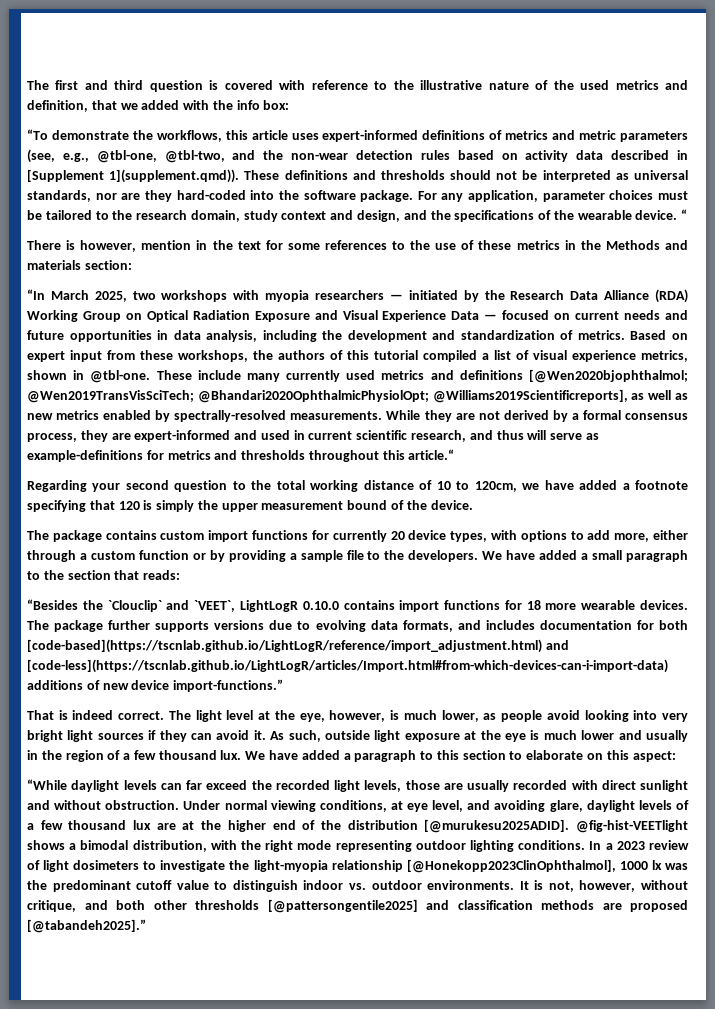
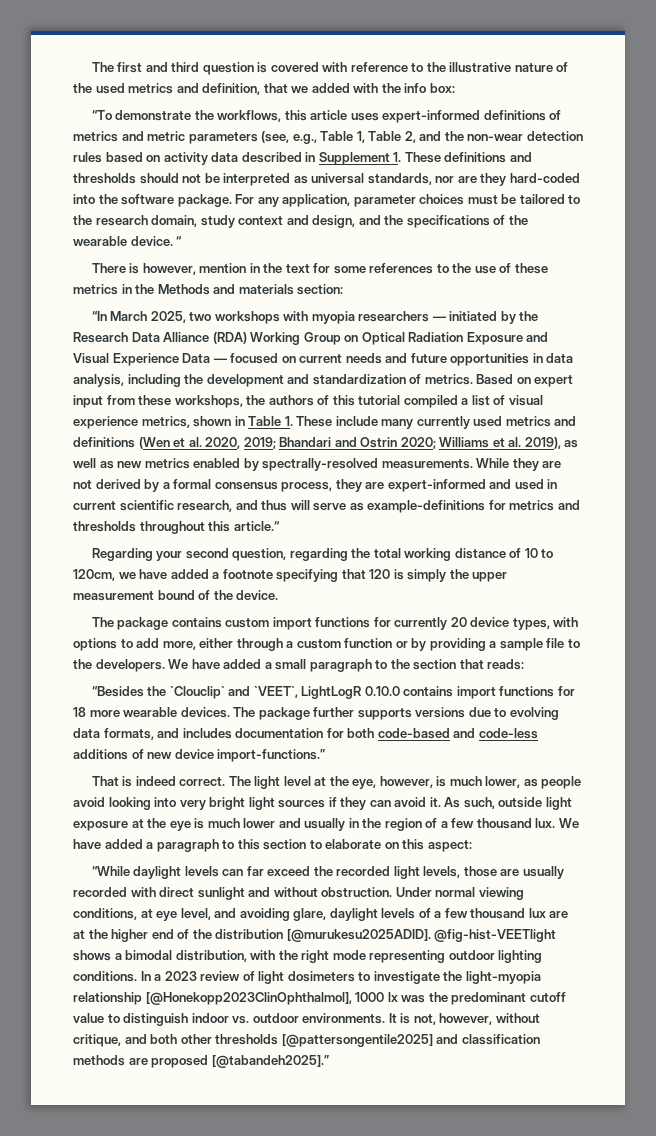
- “To demonstrate the workflows, this article uses expert-informed definitions of metrics and metric parameters (see, e.g., @tbl-one, @tbl-two, and the non-wear detection rules based on activity data described in [Supplement 1](supplement.qmd)). These definitions and thresholds should not be interpreted as universal standards, nor are they hard-coded into the software package.
+ “To demonstrate the workflows, this article uses expert-informed definitions of metrics and metric parameters (see, e.g., Table 1, Table 2, and the non-wear detection rules based on activity data described in Supplement 1. These definitions and thresholds should not be interpreted as universal standards, nor are they hard-coded into the software package.
- Based on expert input from these workshops, the authors of this tutorial compiled a list of visual experience metrics, shown in @tbl-one. These include many currently used metrics and definitions [@Wen2020bjophthalmol; @Wen2019TransVisSciTech; @Bhandari2020OphthalmicPhysiolOpt; @Williams2019Scientificreports], as well as new metrics enabled by spectrally-resolved measurements.
+ Based on expert input from these workshops, the authors of this tutorial compiled a list of visual experience metrics, shown in Table 1. These include many currently used metrics and definitions (Wen et al. 2020, 2019; Bhandari and Ostrin 2020; Williams et al. 2019), as well as new metrics enabled by spectrally-resolved measurements.
- Regarding your second question to the total working distance of 10 to 120cm, we have added a footnote specifying that 120 is simply the upper measurement bound of the device.
+ Regarding your second question, regarding the total working distance of 10 to 120cm, we have added a footnote specifying that 120 is simply the upper measurement bound of the device.
- The package further supports versions due to evolving data formats, and includes documentation for both [code-based](https://tscnlab.github.io/LightLogR/reference/import_adjustment.html) and [code-less](https://tscnlab.github.io/LightLogR/articles/Import.html#from-which-devices-can-i-import-data) additions of new device import-functions.”
+ The package further supports versions due to evolving data formats, and includes documentation for both code-based and code-less additions of new device import-functions.”

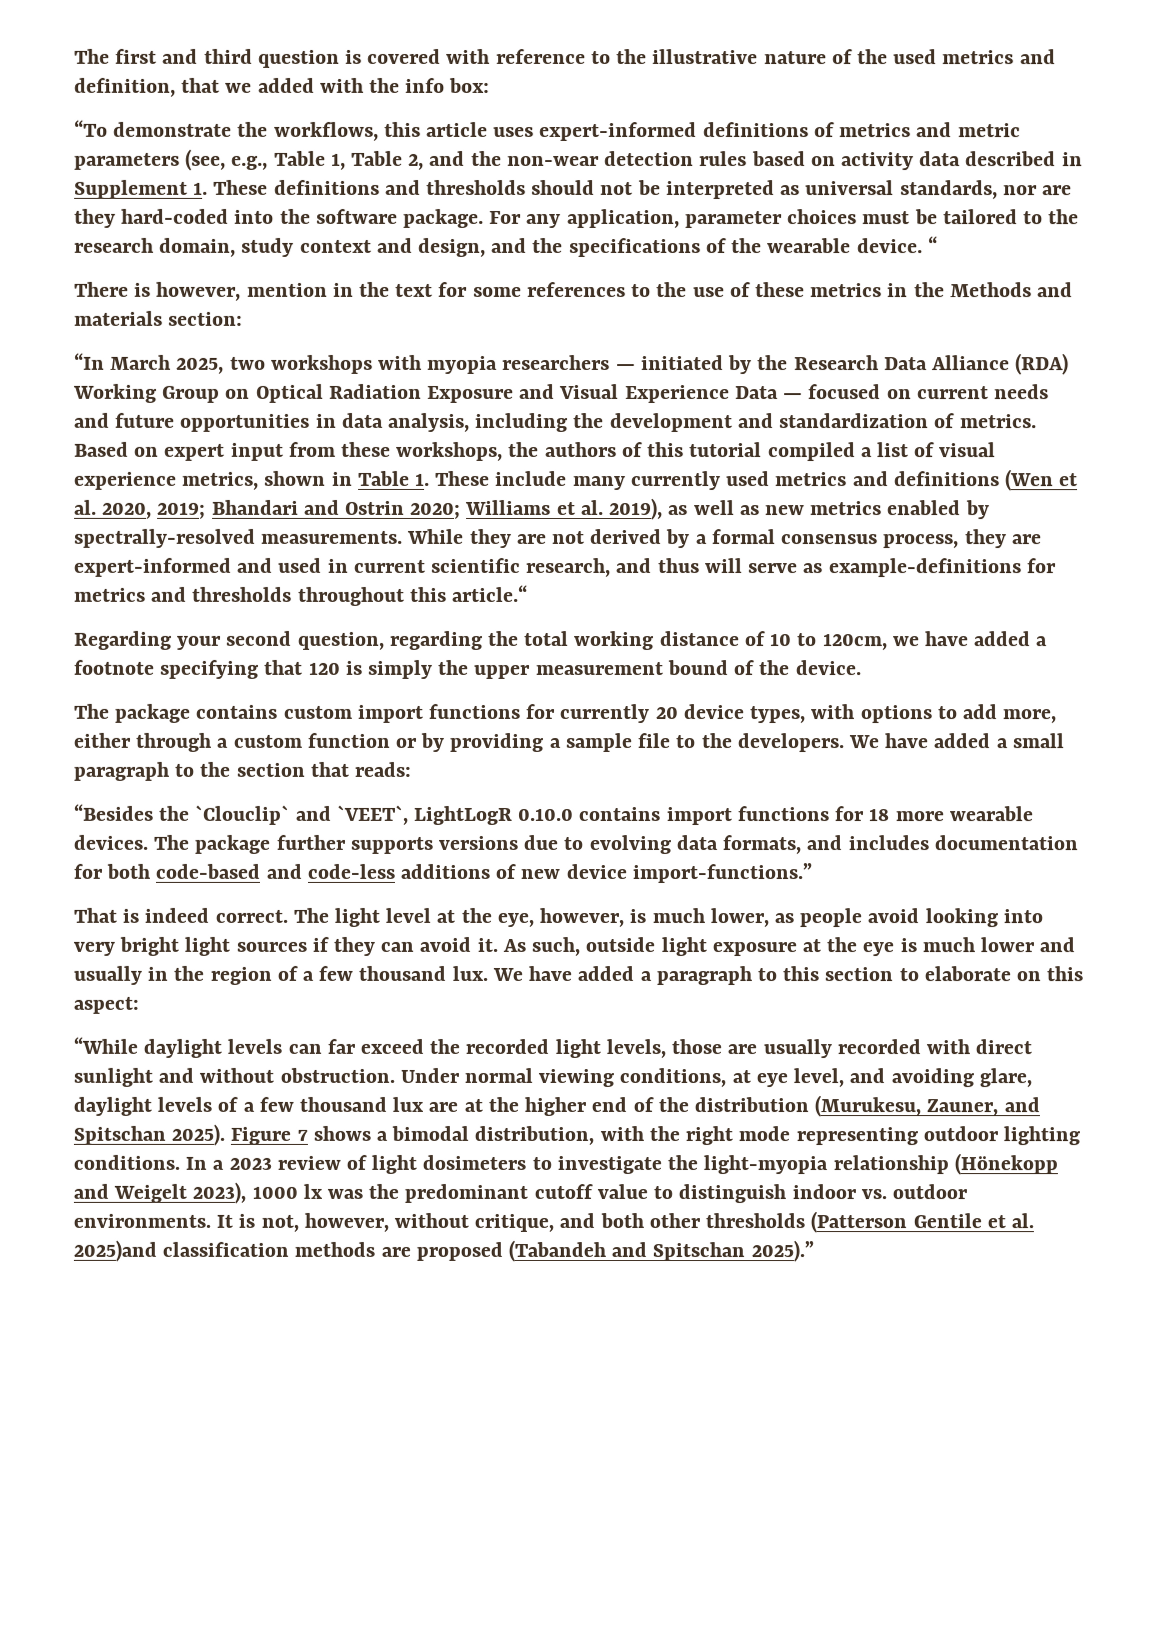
- Under normal viewing conditions, at eye level, and avoiding glare, daylight levels of a few thousand lux are at the higher end of the distribution [@murukesu2025ADID]. @fig-hist-VEETlight shows a bimodal distribution, with the right mode representing outdoor lighting conditions.
+ Under normal viewing conditions, at eye level, and avoiding glare, daylight levels of a few thousand lux are at the higher end of the distribution (Murukesu, Zauner, and Spitschan 2025). Figure 7 shows a bimodal distribution, with the right mode representing outdoor lighting conditions.
- In a 2023 review of light dosimeters to investigate the light-myopia relationship [@Honekopp2023ClinOphthalmol], 1000 lx was the predominant cutoff value to distinguish indoor vs. outdoor environments.
+ In a 2023 review of light dosimeters to investigate the light-myopia relationship (Hönekopp and Weigelt 2023), 1000 lx was the predominant cutoff value to distinguish indoor vs. outdoor environments.
- It is not, however, without critique, and both other thresholds [@pattersongentile2025] and classification methods are proposed [@tabandeh2025].”
+ It is not, however, without critique, and both other thresholds (Patterson Gentile et al. 2025)and classification methods are proposed (Tabandeh and Spitschan 2025).”

